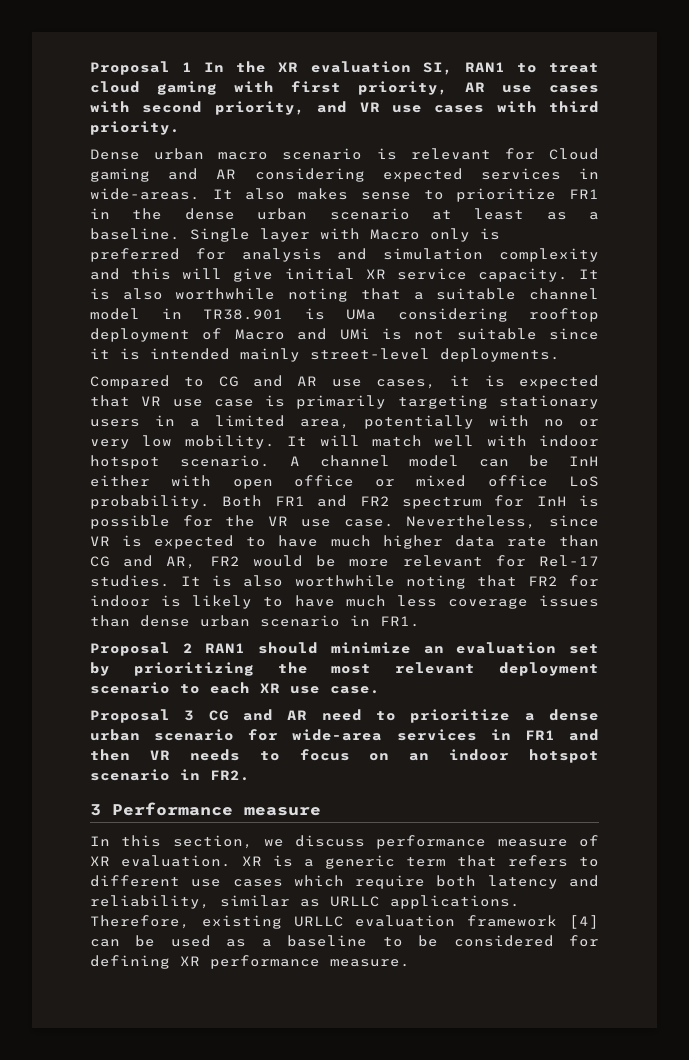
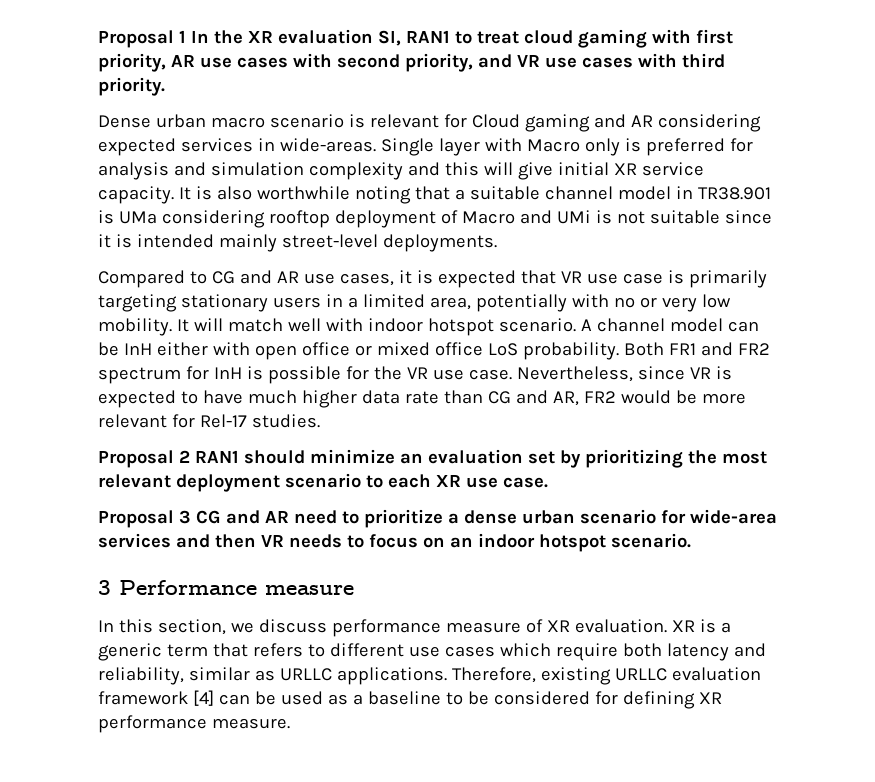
- It also makes sense to prioritize FR1 in the dense urban scenario at least as a baseline.
- It is also worthwhile noting that FR2 for indoor is likely to have much less coverage issues than dense urban scenario in FR1.
- Proposal 3 CG and AR need to prioritize a dense urban scenario for wide-area services in FR1 and then VR needs to focus on an indoor hotspot scenario in FR2.
+ Proposal 3 CG and AR need to prioritize a dense urban scenario for wide-area services and then VR needs to focus on an indoor hotspot scenario.

